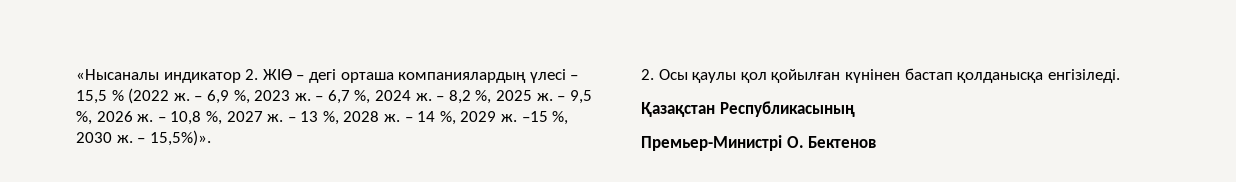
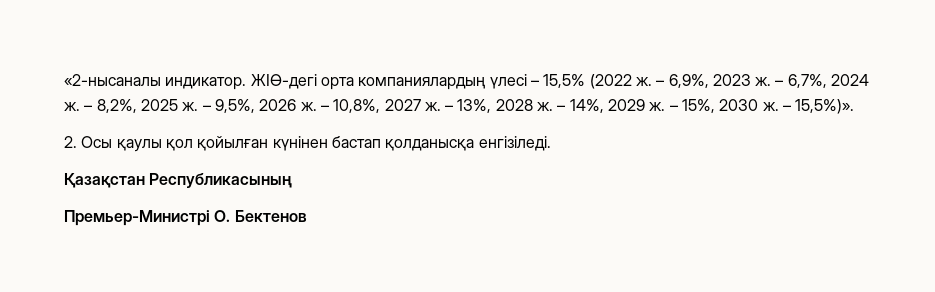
- «Нысаналы индикатор 2. ЖІӨ – дегі орташа компаниялардың үлесі – 15,5 % (2022 ж.
+ «2-нысаналы индикатор. ЖІӨ-дегі орта компаниялардың үлесі – 15,5% (2022 ж.
- – 6,9 %, 2023 ж.
+ – 6,9%, 2023 ж.
- – 6,7 %, 2024 ж.
+ – 6,7%, 2024 ж.
- – 8,2 %, 2025 ж.
+ – 8,2%, 2025 ж.
- – 9,5 %, 2026 ж.
+ – 9,5%, 2026 ж.
- – 10,8 %, 2027 ж.
+ – 10,8%, 2027 ж.
- – 13 %, 2028 ж.
+ – 13%, 2028 ж.
- – 14 %, 2029 ж. –15 %, 2030 ж.
+ – 14%, 2029 ж. – 15%, 2030 ж.

